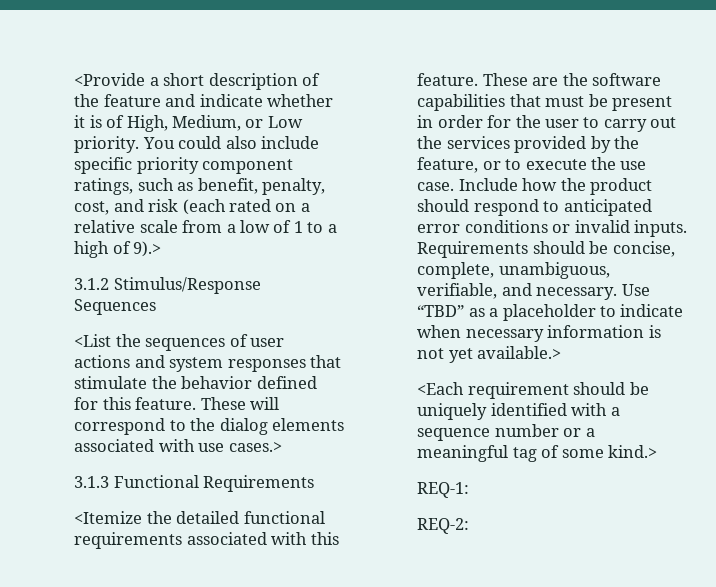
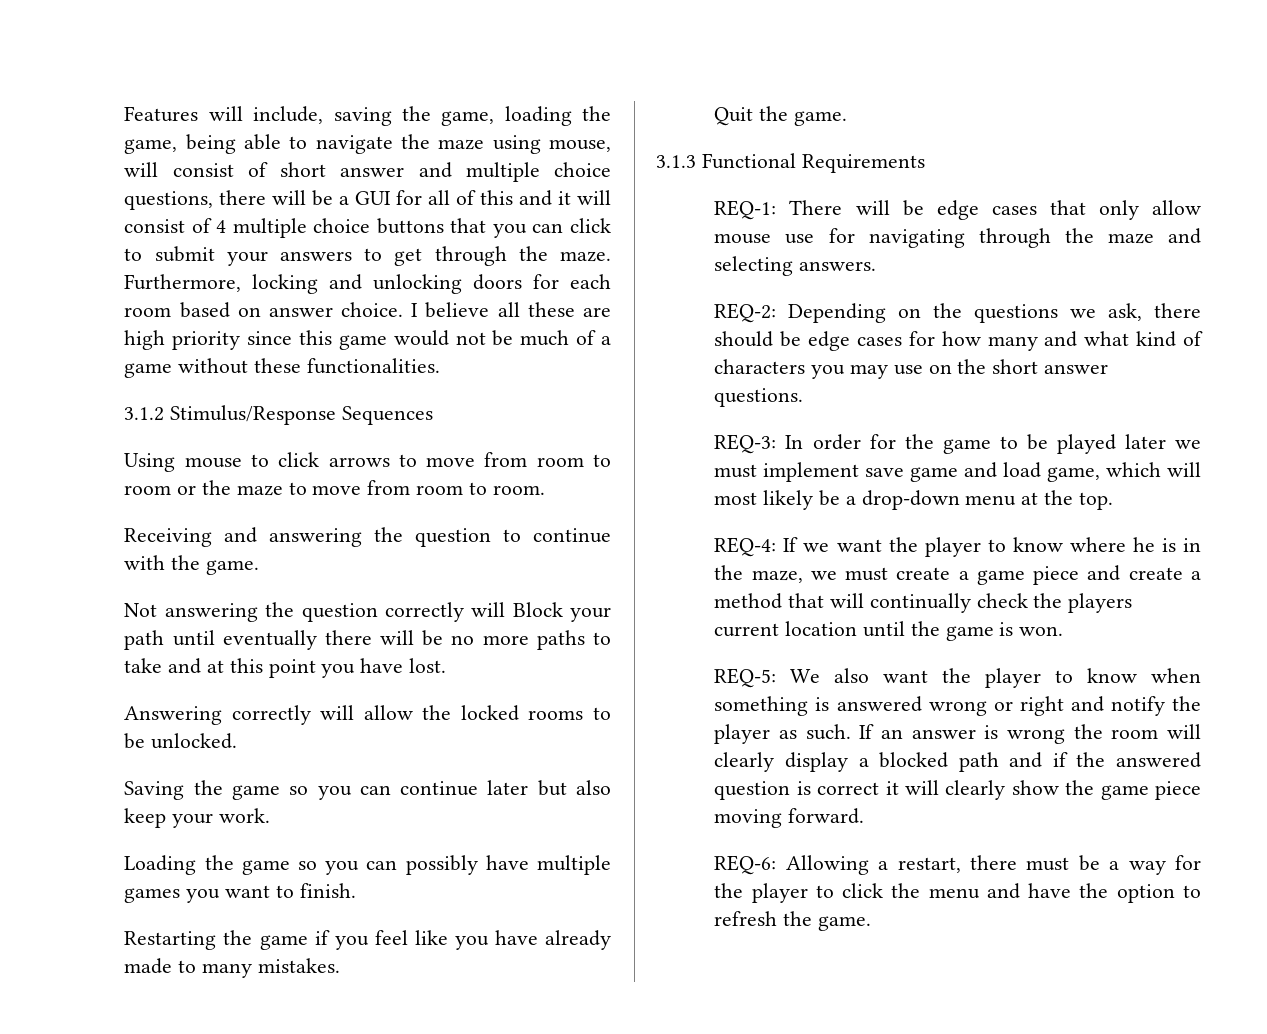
- <Provide a short description of the feature and indicate whether it is of High, Medium, or Low priority. You could also include specific priority component ratings, such as benefit, penalty, cost, and risk (each rated on a relative scale from a low of 1 to a high of 9).>
+ Features will include, saving the game, loading the game, being able to navigate the maze using mouse, will consist of short answer and multiple choice questions, there will be a GUI for all of this and it will consist of 4 multiple choice buttons that you can click to submit your answers to get through the maze. Furthermore, locking and unlocking doors for each room based on answer choice. I believe all these are high priority since this game would not be much of a game without these functionalities.
  3.1.2 Stimulus/Response Sequences
- <List the sequences of user actions and system responses that stimulate the behavior defined for this feature. These will correspond to the dialog elements associated with use cases.>
+ Using mouse to click arrows to move from room to room or the maze to move from room to room.
+ Receiving and answering the question to continue with the game.
+ Not answering the question correctly will Block your path until eventually there will be no more paths to take and at this point you have lost.
+ Answering correctly will allow the locked rooms to be unlocked.
+ Saving the game so you can continue later but also keep your work.
+ Loading the game so you can possibly have multiple games you want to finish.
+ Restarting the game if you feel like you have already made to many mistakes.
+ Quit the game.
  3.1.3 Functional Requirements
- <Itemize the detailed functional requirements associated with this feature. These are the software capabilities that must be present in order for the user to carry out the services provided by the feature, or to execute the use case. Include how the product should respond to anticipated error conditions or invalid inputs. Requirements should be concise, complete, unambiguous, verifiable, and necessary. Use “TBD” as a placeholder to indicate when necessary information is not yet available.>
- <Each requirement should be uniquely identified with a sequence number or a meaningful tag of some kind.>
- REQ-1:
- REQ-2:
+ REQ-1: There will be edge cases that only allow mouse use for navigating through the maze and selecting answers.
+ REQ-2: Depending on the questions we ask, there should be edge cases for how many and what kind of characters you may use on the short answer questions.
+ REQ-3: In order for the game to be played later we must implement save game and load game, which will most likely be a drop-down menu at the top.
+ REQ-4: If we want the player to know where he is in the maze, we must create a game piece and create a method that will continually check the players current location until the game is won.
+ REQ-5: We also want the player to know when something is answered wrong or right and notify the player as such. If an answer is wrong the room will clearly display a blocked path and if the answered question is correct it will clearly show the game piece moving forward.
+ REQ-6: Allowing a restart, there must be a way for the player to click the menu and have the option to refresh the game.

